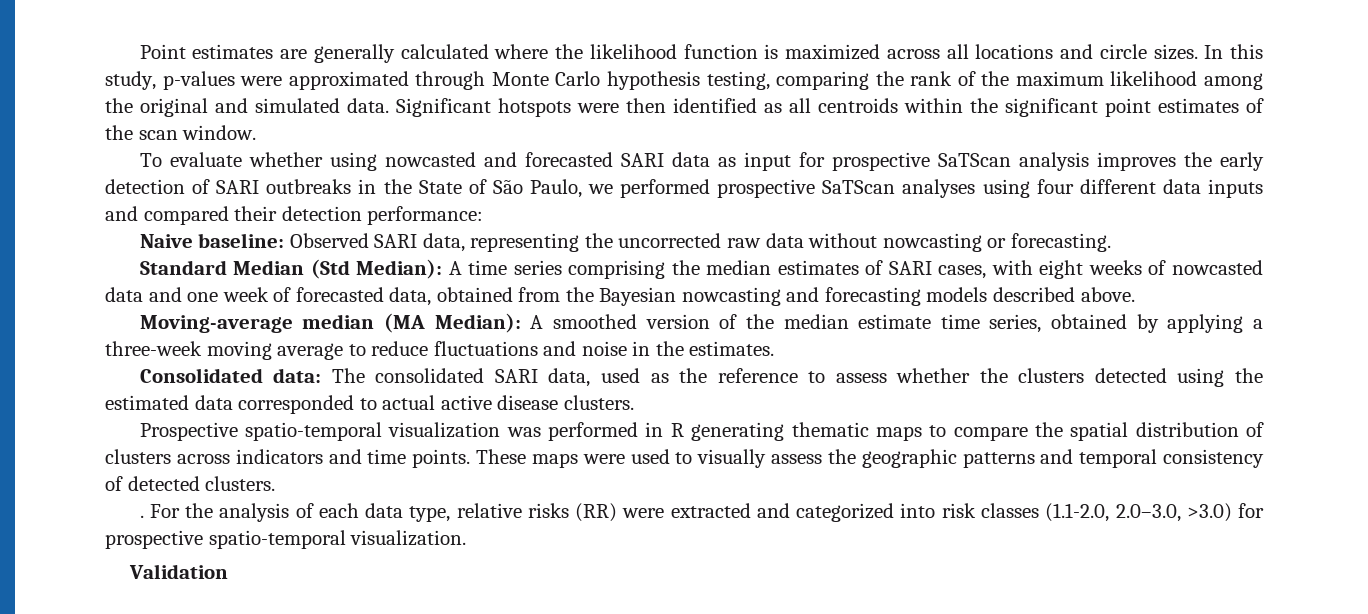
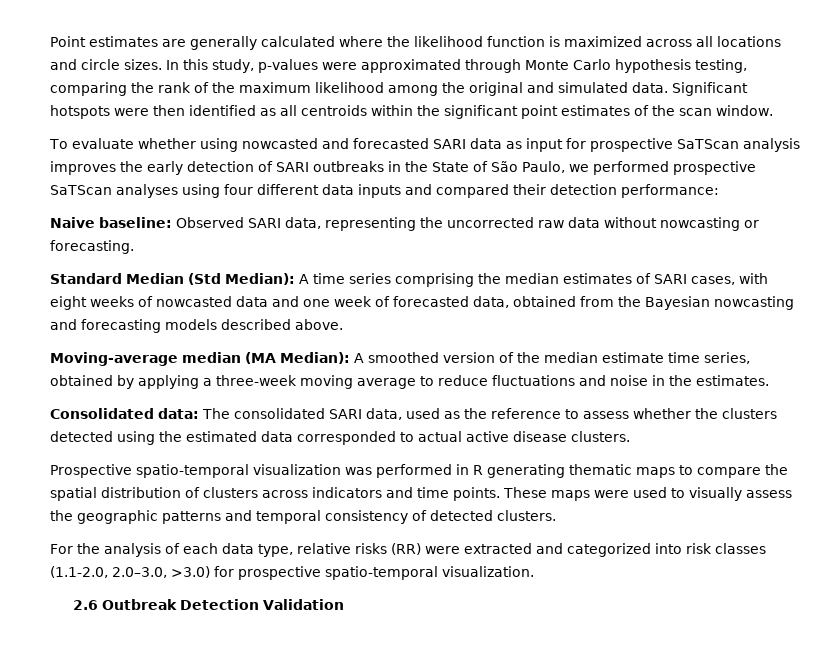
- .
- Validation
+ 2.6 Outbreak Detection Validation

